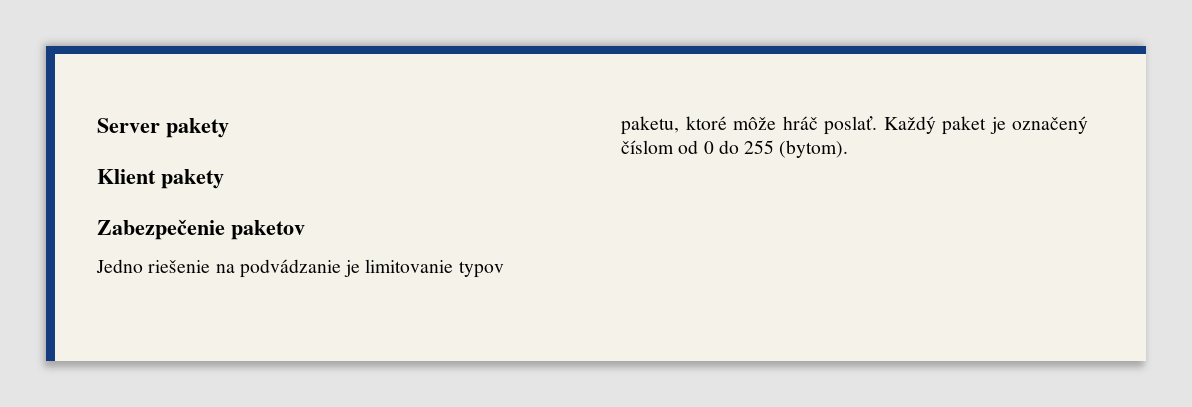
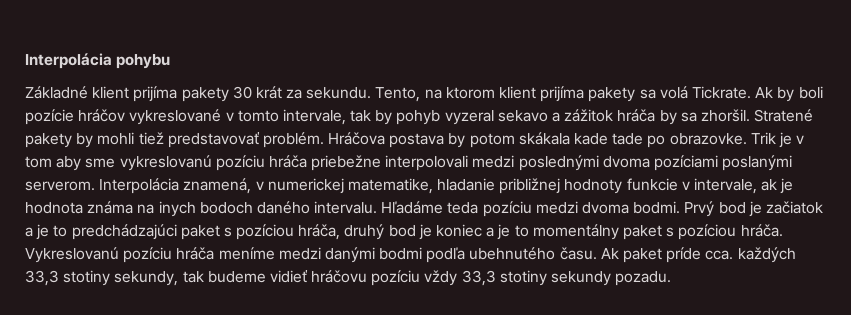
- Server pakety
- Klient pakety
- Zabezpečenie paketov
- Jedno riešenie na podvádzanie je limitovanie typov paketu, ktoré môže hráč poslať. Každý paket je označený číslom od 0 do 255 (bytom).
+ Interpolácia pohybu
+ Základné klient prijíma pakety 30 krát za sekundu. Tento, na ktorom klient prijíma pakety sa volá Tickrate. Ak by boli pozície hráčov vykreslované v tomto intervale, tak by pohyb vyzeral sekavo a zážitok hráča by sa zhoršil. Stratené pakety by mohli tiež predstavovať problém. Hráčova postava by potom skákala kade tade po obrazovke. Trik je v tom aby sme vykreslovanú pozíciu hráča priebežne interpolovali medzi poslednými dvoma pozíciami poslanými serverom. Interpolácia znamená, v numerickej matematike, hladanie približnej hodnoty funkcie v intervale, ak je hodnota známa na inych bodoch daného intervalu. Hľadáme teda pozíciu medzi dvoma bodmi. Prvý bod je začiatok a je to predchádzajúci paket s pozíciou hráča, druhý bod je koniec a je to momentálny paket s pozíciou hráča. Vykreslovanú pozíciu hráča meníme medzi danými bodmi podľa ubehnutého času. Ak paket príde cca. každých 33,3 stotiny sekundy, tak budeme vidieť hráčovu pozíciu vždy 33,3 stotiny sekundy pozadu.

